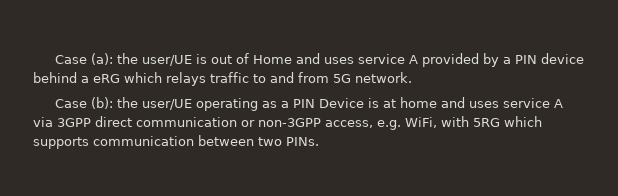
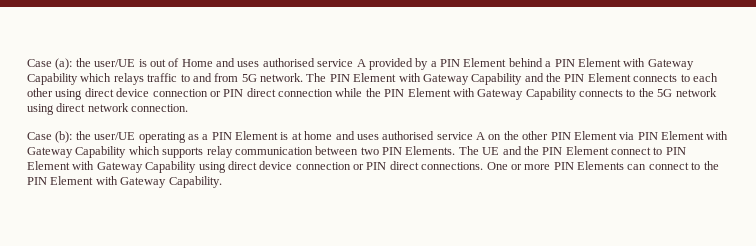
- Case (a): the user/UE is out of Home and uses service A provided by a PIN device behind a eRG which relays traffic to and from 5G network.
+ Case (a): the user/UE is out of Home and uses authorised service A provided by a PIN Element behind a PIN Element with Gateway Capability which relays traffic to and from 5G network. The PIN Element with Gateway Capability and the PIN Element connects to each other using direct device connection or PIN direct connection while the PIN Element with Gateway Capability connects to the 5G network using direct network connection.
- Case (b): the user/UE operating as a PIN Device is at home and uses service A via 3GPP direct communication or non-3GPP access, e.g. WiFi, with 5RG which supports communication between two PINs.
+ Case (b): the user/UE operating as a PIN Element is at home and uses authorised service A on the other PIN Element via PIN Element with Gateway Capability which supports relay communication between two PIN Elements. The UE and the PIN Element connect to PIN Element with Gateway Capability using direct device connection or PIN direct connections. One or more PIN Elements can connect to the PIN Element with Gateway Capability.

